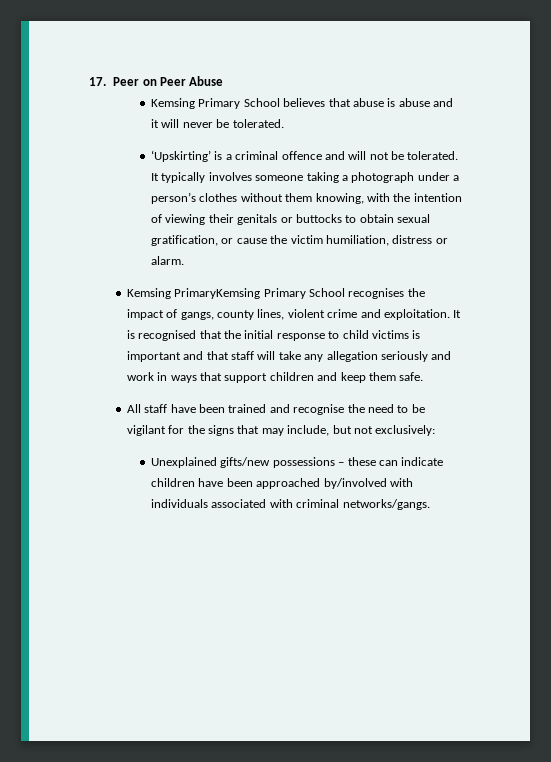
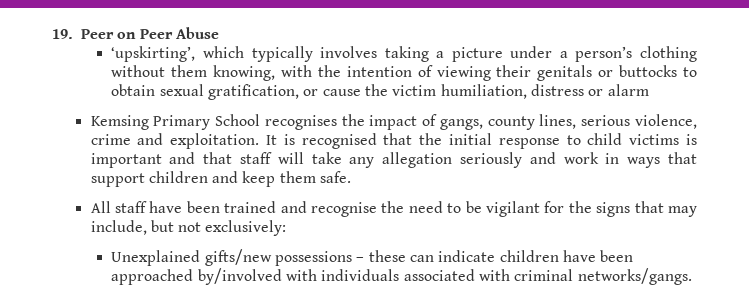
- 17. Peer on Peer Abuse
+ 19. Peer on Peer Abuse
- Kemsing Primary School believes that abuse is abuse and it will never be tolerated.
- ‘Upskirting’ is a criminal offence and will not be tolerated. It typically involves someone taking a photograph under a person’s clothes without them knowing, with the intention of viewing their genitals or buttocks to obtain sexual gratification, or cause the victim humiliation, distress or alarm.
- Kemsing PrimaryKemsing Primary School recognises the impact of gangs, county lines, violent crime and exploitation.
+ ‘upskirting’, which typically involves taking a picture under a person’s clothing without them knowing, with the intention of viewing their genitals or buttocks to obtain sexual gratification, or cause the victim humiliation, distress or alarm
+ Kemsing Primary School recognises the impact of gangs, county lines, serious violence, crime and exploitation.

